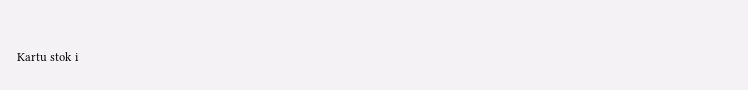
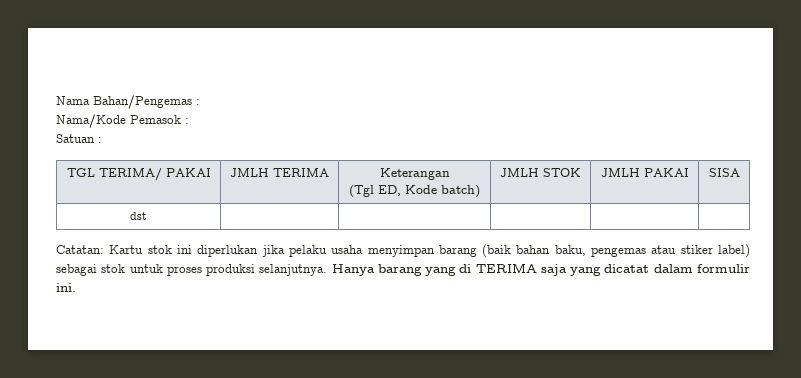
- Kartu stok i
+ Nama Bahan/Pengemas :
+ Nama/Kode Pemasok :
+ Satuan :
+ TGL TERIMA/ PAKAI | JMLH TERIMA | Keterangan
+ (Tgl ED, Kode batch) | JMLH STOK | JMLH PAKAI | SISA
+ dst | | | | |
+ Catatan: Kartu stok ini diperlukan jika pelaku usaha menyimpan barang (baik bahan baku, pengemas atau stiker label) sebagai stok untuk proses produksi selanjutnya. Hanya barang yang di TERIMA saja yang dicatat dalam formulir ini.

